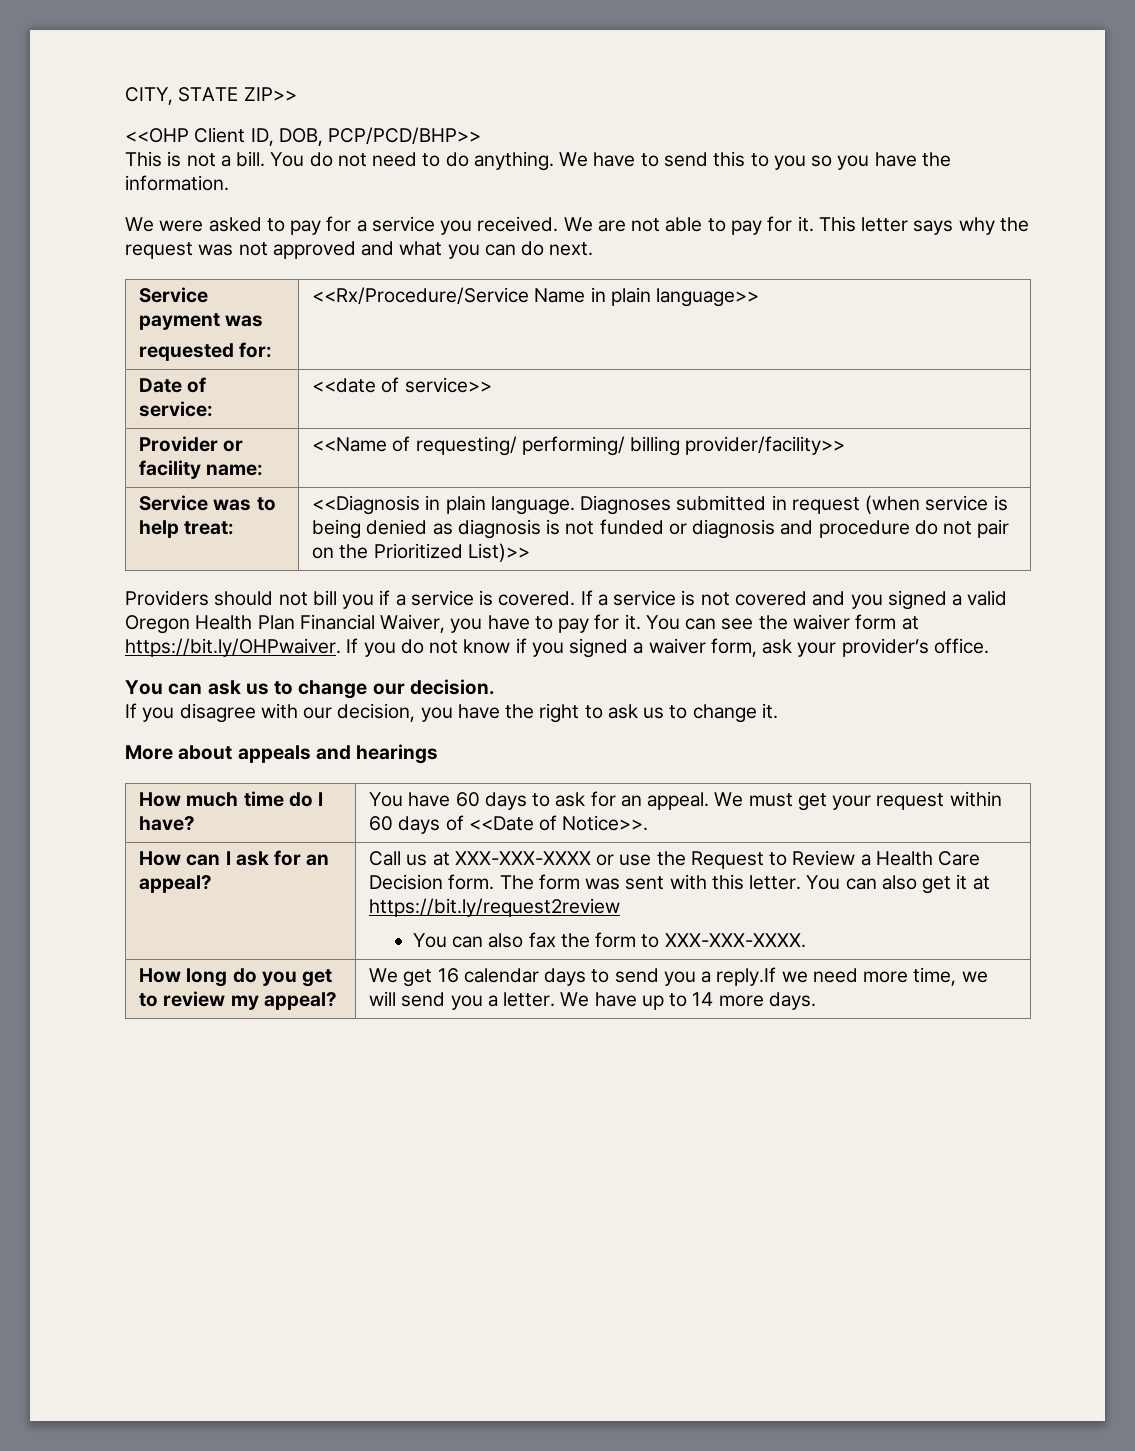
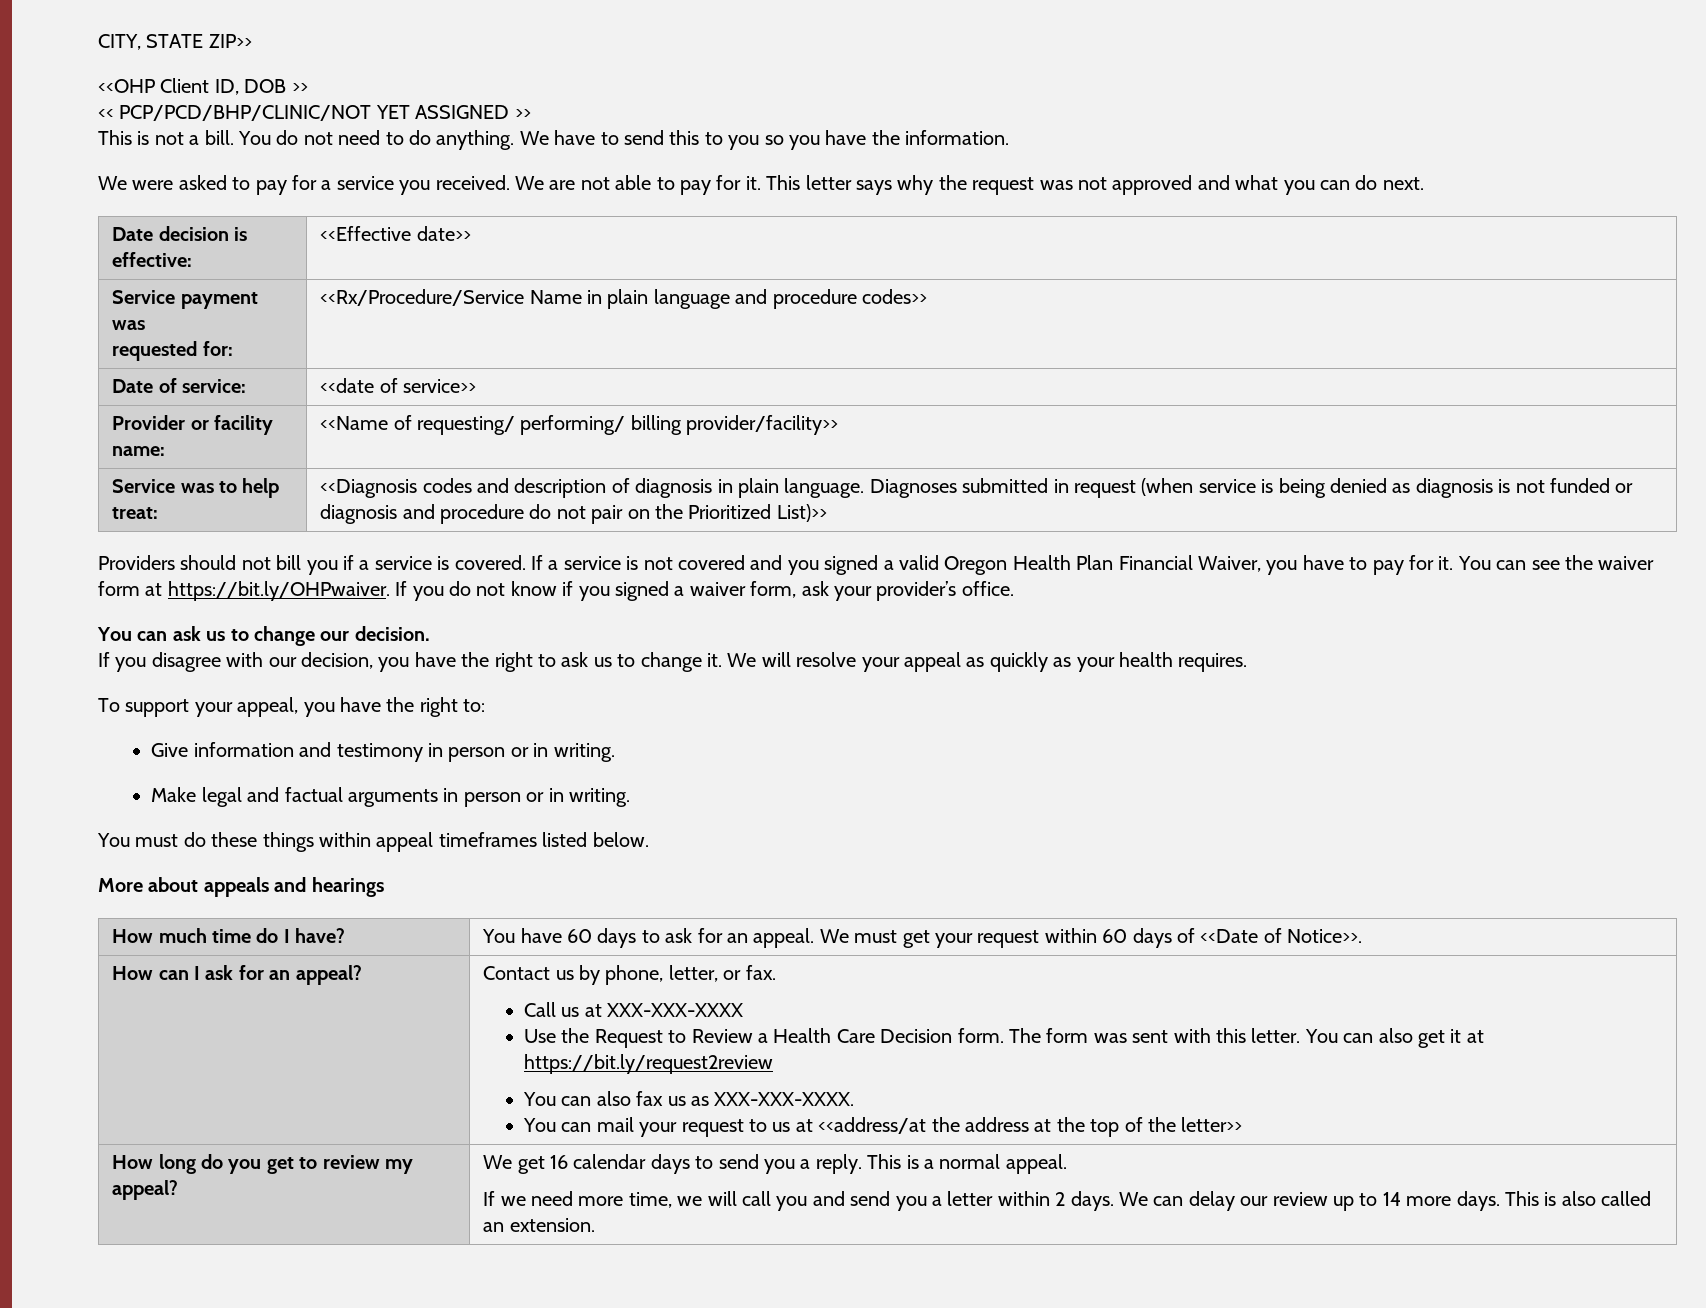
- <<OHP Client ID, DOB, PCP/PCD/BHP>>
+ <<OHP Client ID, DOB >>
+ << PCP/PCD/BHP/CLINIC/NOT YET ASSIGNED >>
+ Date decision is effective: | <<Effective date>>
  Service payment was
- requested for: | <<Rx/Procedure/Service Name in plain language>>
+ requested for: | <<Rx/Procedure/Service Name in plain language and procedure codes>>
- Service was to help treat: | <<Diagnosis in plain language. Diagnoses submitted in request (when service is being denied as diagnosis is not funded or diagnosis and procedure do not pair on the Prioritized List)>>
+ Service was to help treat: | <<Diagnosis codes and description of diagnosis in plain language. Diagnoses submitted in request (when service is being denied as diagnosis is not funded or diagnosis and procedure do not pair on the Prioritized List)>>
+ We will resolve your appeal as quickly as your health requires.
+ To support your appeal, you have the right to:
+ Give information and testimony in person or in writing.
+ Make legal and factual arguments in person or in writing.
+ You must do these things within appeal timeframes listed below.
+ Contact us by phone, letter, or fax.
- Call us at XXX-XXX-XXXX or use the Request to Review a Health Care Decision form.
+ Call us at XXX-XXX-XXXX
+ Use the Request to Review a Health Care Decision form.
- You can also fax the form to XXX-XXX-XXXX.
+ You can also fax us as XXX-XXX-XXXX.
+ You can mail your request to us at <<address/at the address at the top of the letter>>
- We get 16 calendar days to send you a reply.If we need more time, we will send you a letter. We have up to 14 more days.
+ We get 16 calendar days to send you a reply. This is a normal appeal.
+ If we need more time, we will call you and send you a letter within 2 days. We can delay our review up to 14 more days.
+ This is also called an extension.

